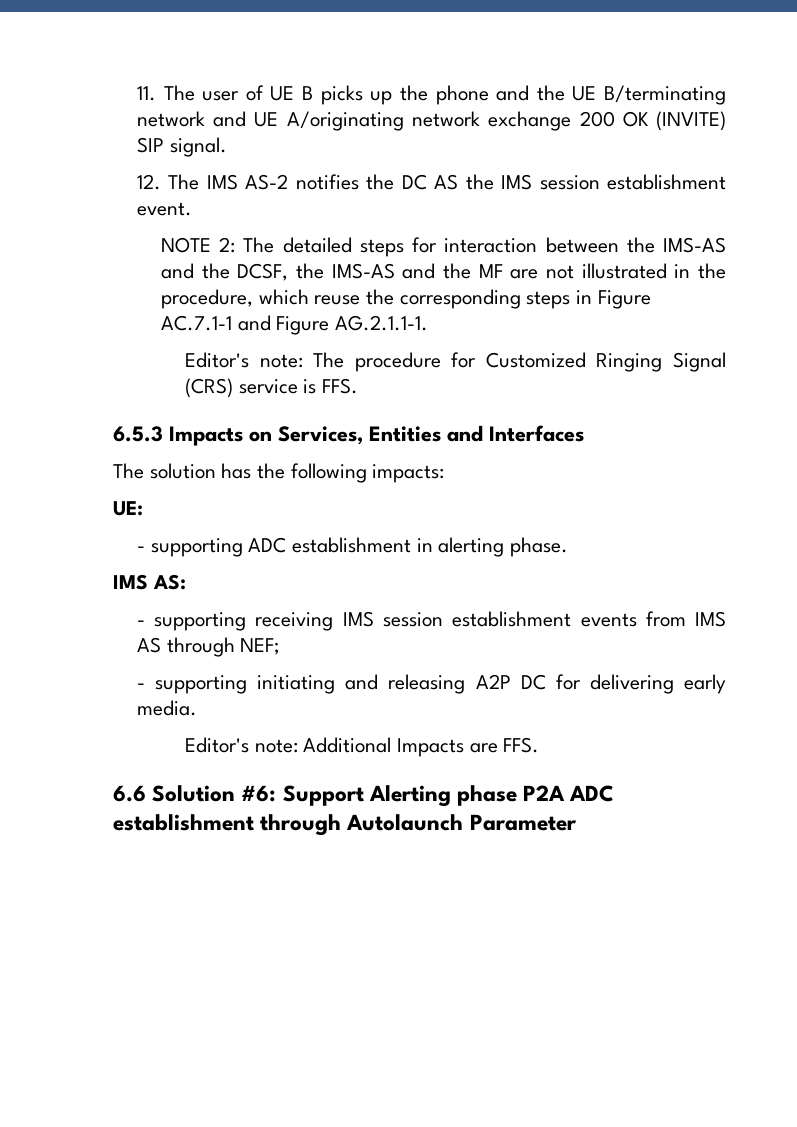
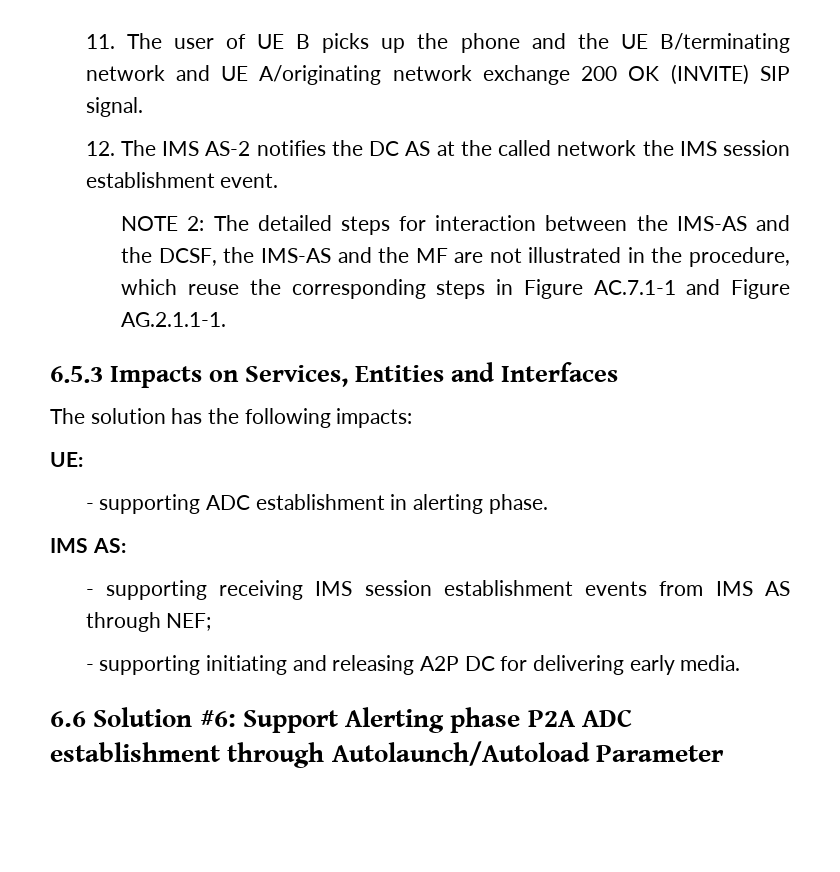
- 12. The IMS AS-2 notifies the DC AS the IMS session establishment event.
+ 12. The IMS AS-2 notifies the DC AS at the called network the IMS session establishment event.
- Editor's note: The procedure for Customized Ringing Signal (CRS) service is FFS.
- Editor's note: Additional Impacts are FFS.
- 6.6 Solution #6: Support Alerting phase P2A ADC establishment through Autolaunch Parameter
+ 6.6 Solution #6: Support Alerting phase P2A ADC establishment through Autolaunch/Autoload Parameter

